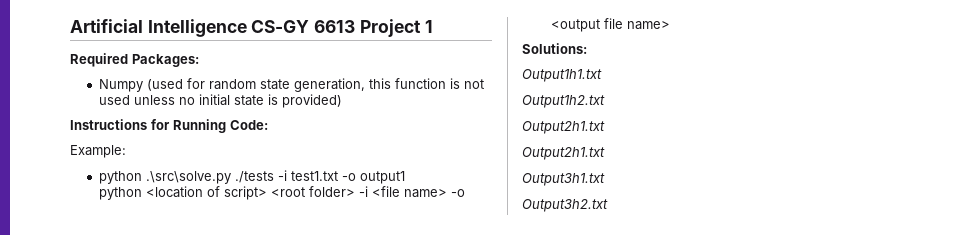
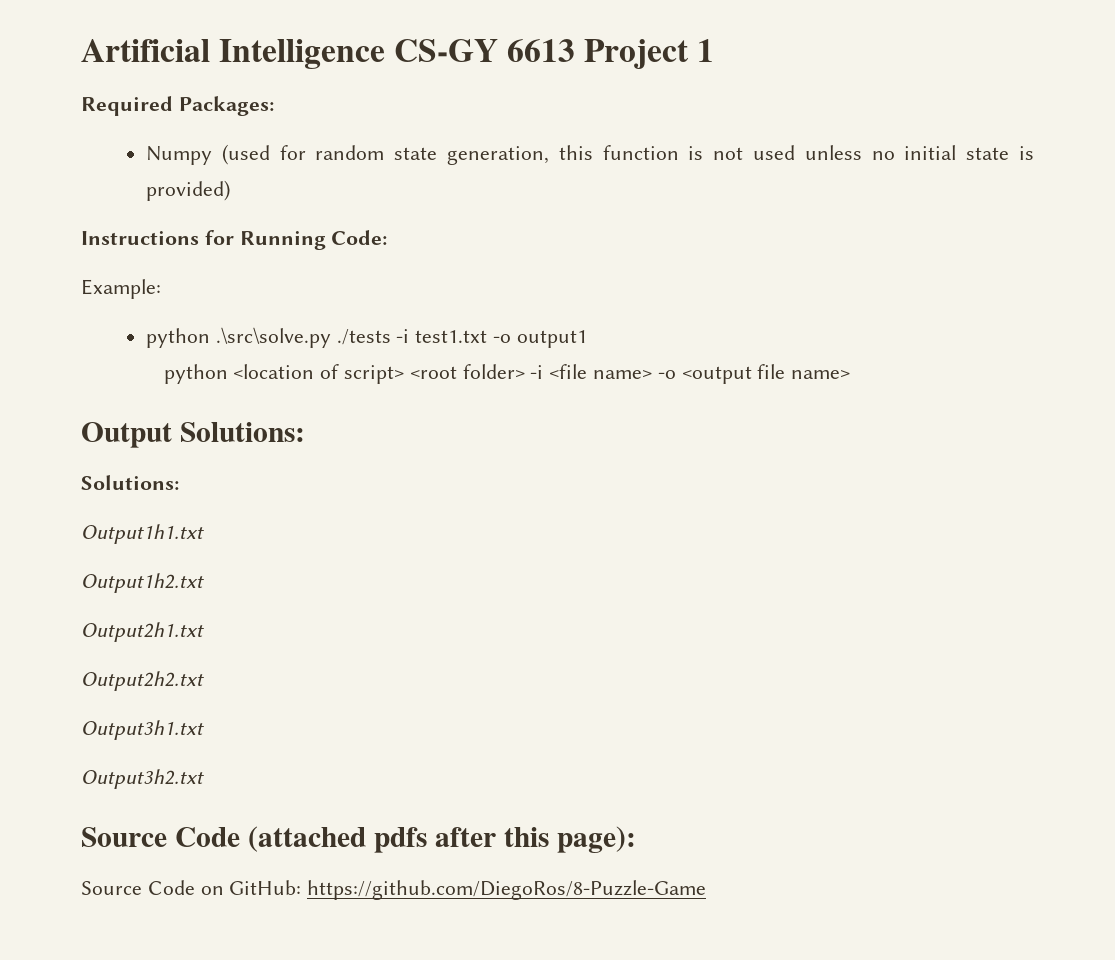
+ Output Solutions:
  Output1h2.txt
  Output2h1.txt
- Output2h1.txt
+ Output2h2.txt
+ Source Code (attached pdfs after this page):
+ Source Code on GitHub: https://github.com/DiegoRos/8-Puzzle-Game

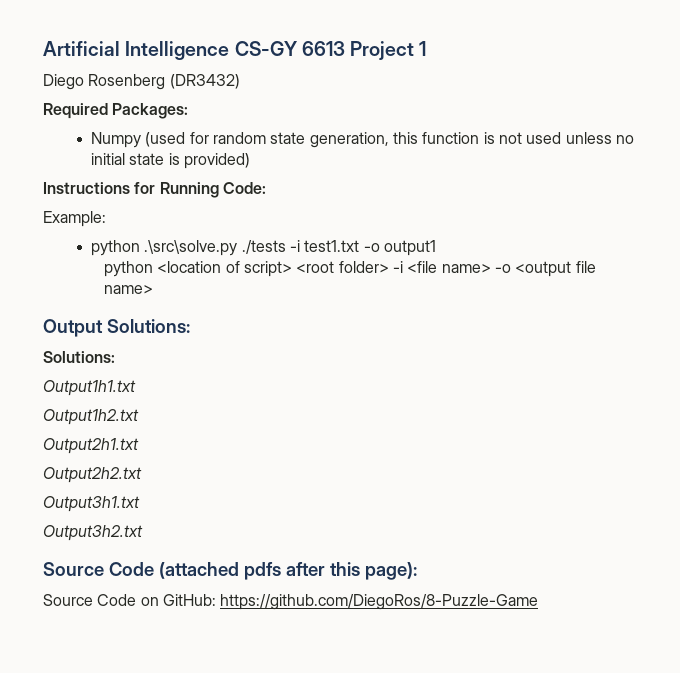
+ Diego Rosenberg (DR3432)

